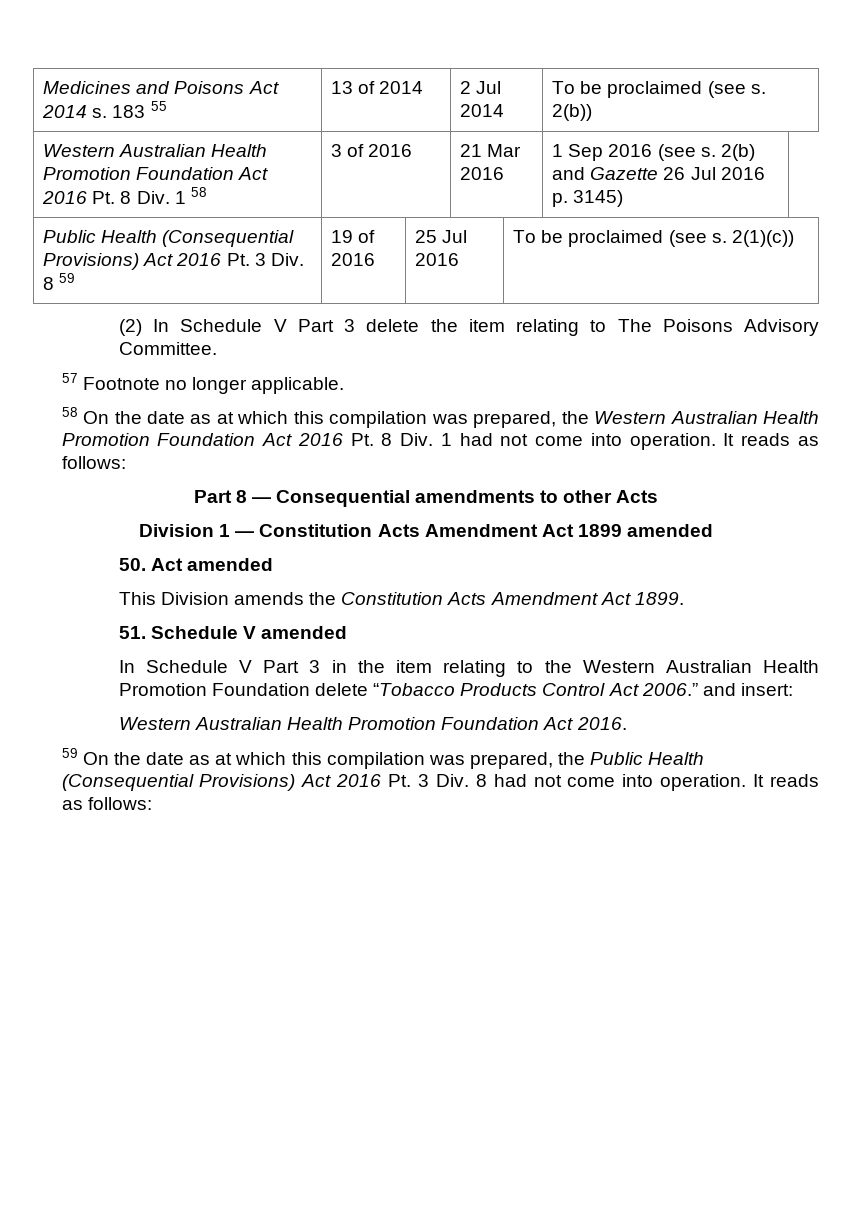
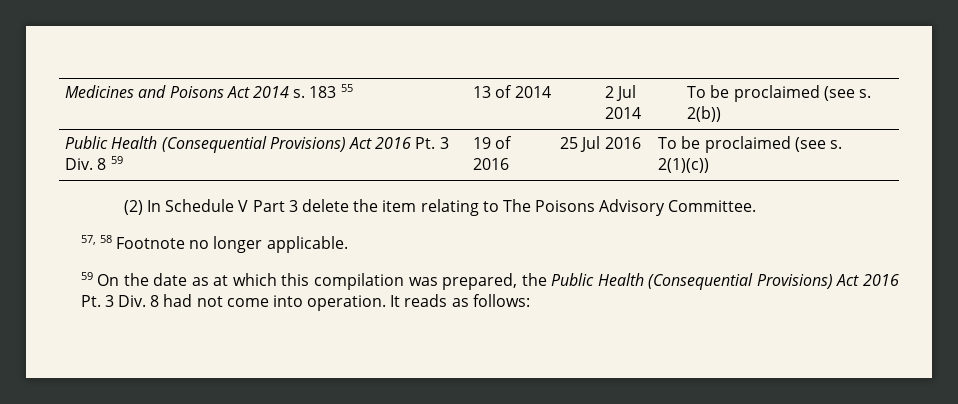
- Western Australian Health Promotion Foundation Act 2016 Pt. 8 Div. 1 58 | 3 of 2016 | 21 Mar 2016 | 1 Sep 2016 (see s. 2(b) and Gazette 26 Jul 2016 p. 3145)
- 57 Footnote no longer applicable.
+ 57, 58 Footnote no longer applicable.
- 58 On the date as at which this compilation was prepared, the Western Australian Health Promotion Foundation Act 2016 Pt. 8 Div. 1 had not come into operation. It reads as follows:
- Part 8 — Consequential amendments to other Acts
- Division 1 — Constitution Acts Amendment Act 1899 amended
- 50. Act amended
- This Division amends the Constitution Acts Amendment Act 1899.
- 51. Schedule V amended
- In Schedule V Part 3 in the item relating to the Western Australian Health Promotion Foundation delete “Tobacco Products Control Act 2006.” and insert:
- Western Australian Health Promotion Foundation Act 2016.

